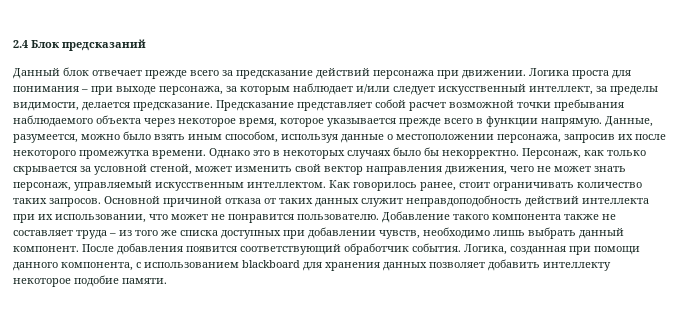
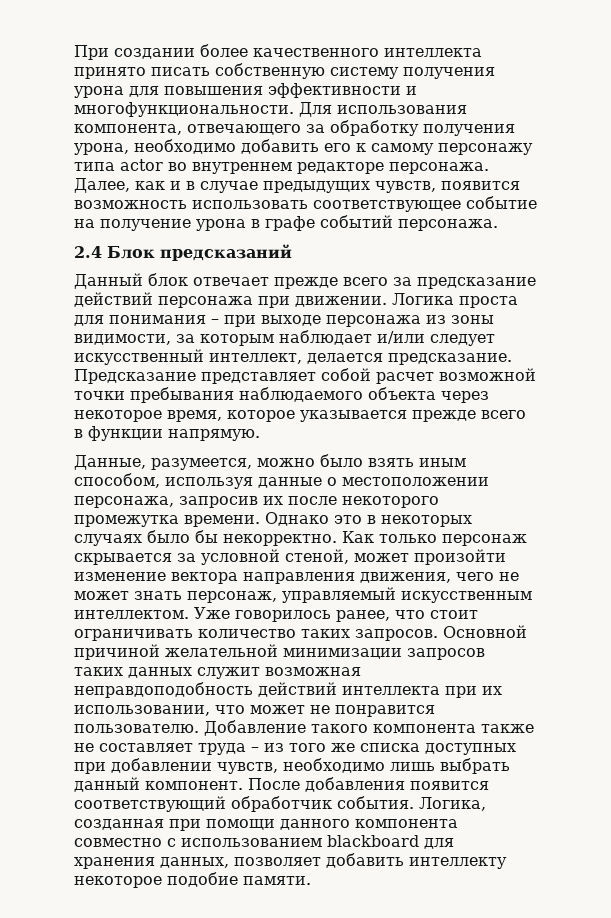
+ При создании более качественного интеллекта принято писать собственную систему получения урона для повышения эффективности и многофункциональности. Для использования компонента, отвечающего за обработку получения урона, необходимо добавить его к самому персонажу типа actor во внутреннем редакторе персонажа. Далее, как и в случае предыдущих чувств, появится возможность использовать соответствующее событие на получение урона в графе событий персонажа.
- Логика проста для понимания – при выходе персонажа, за которым наблюдает и/или следует искусственный интеллект, за пределы видимости, делается предсказание.
+ Логика проста для понимания – при выходе персонажа из зоны видимости, за которым наблюдает и/или следует искусственный интеллект, делается предсказание.
- Предсказание представляет собой расчет возможной точки пребывания наблюдаемого объекта через некоторое время, которое указывается прежде всего в функции напрямую. Данные, разумеется, можно было взять иным способом, используя данные о местоположении персонажа, запросив их после некоторого промежутка времени.
+ Предсказание представляет собой расчет возможной точки пребывания наблюдаемого объекта через некоторое время, которое указывается прежде всего в функции напрямую.
+ Данные, разумеется, можно было взять иным способом, используя данные о местоположении персонажа, запросив их после некоторого промежутка времени.
- Персонаж, как только скрывается за условной стеной, может изменить свой вектор направления движения, чего не может знать персонаж, управляемый искусственным интеллектом.
+ Как только персонаж скрывается за условной стеной, может произойти изменение вектора направления движения, чего не может знать персонаж, управляемый искусственным интеллектом.
- Как говорилось ранее, стоит ограничивать количество таких запросов.
+ Уже говорилось ранее, что стоит ограничивать количество таких запросов.
- Основной причиной отказа от таких данных служит неправдоподобность действий интеллекта при их использовании, что может не понравится пользователю.
+ Основной причиной желательной минимизации запросов таких данных служит возможная неправдоподобность действий интеллекта при их использовании, что может не понравится пользователю.
- Логика, созданная при помощи данного компонента, с использованием blackboard для хранения данных позволяет добавить интеллекту некоторое подобие памяти.
+ Логика, созданная при помощи данного компонента совместно с использованием blackboard для хранения данных, позволяет добавить интеллекту некоторое подобие памяти.

